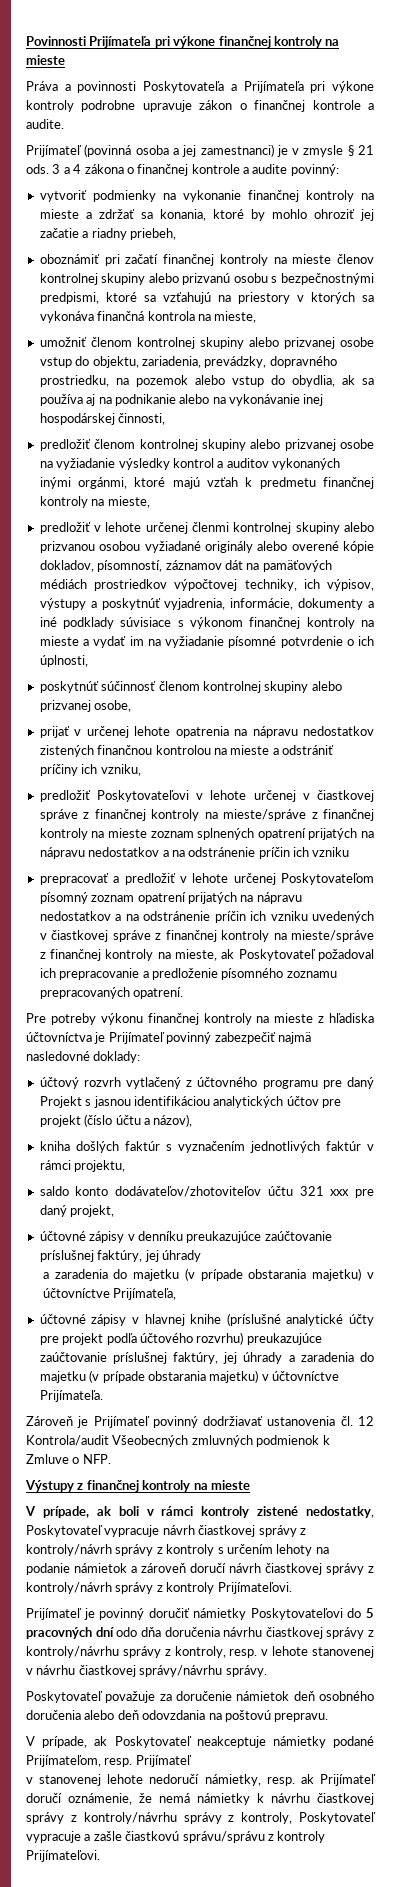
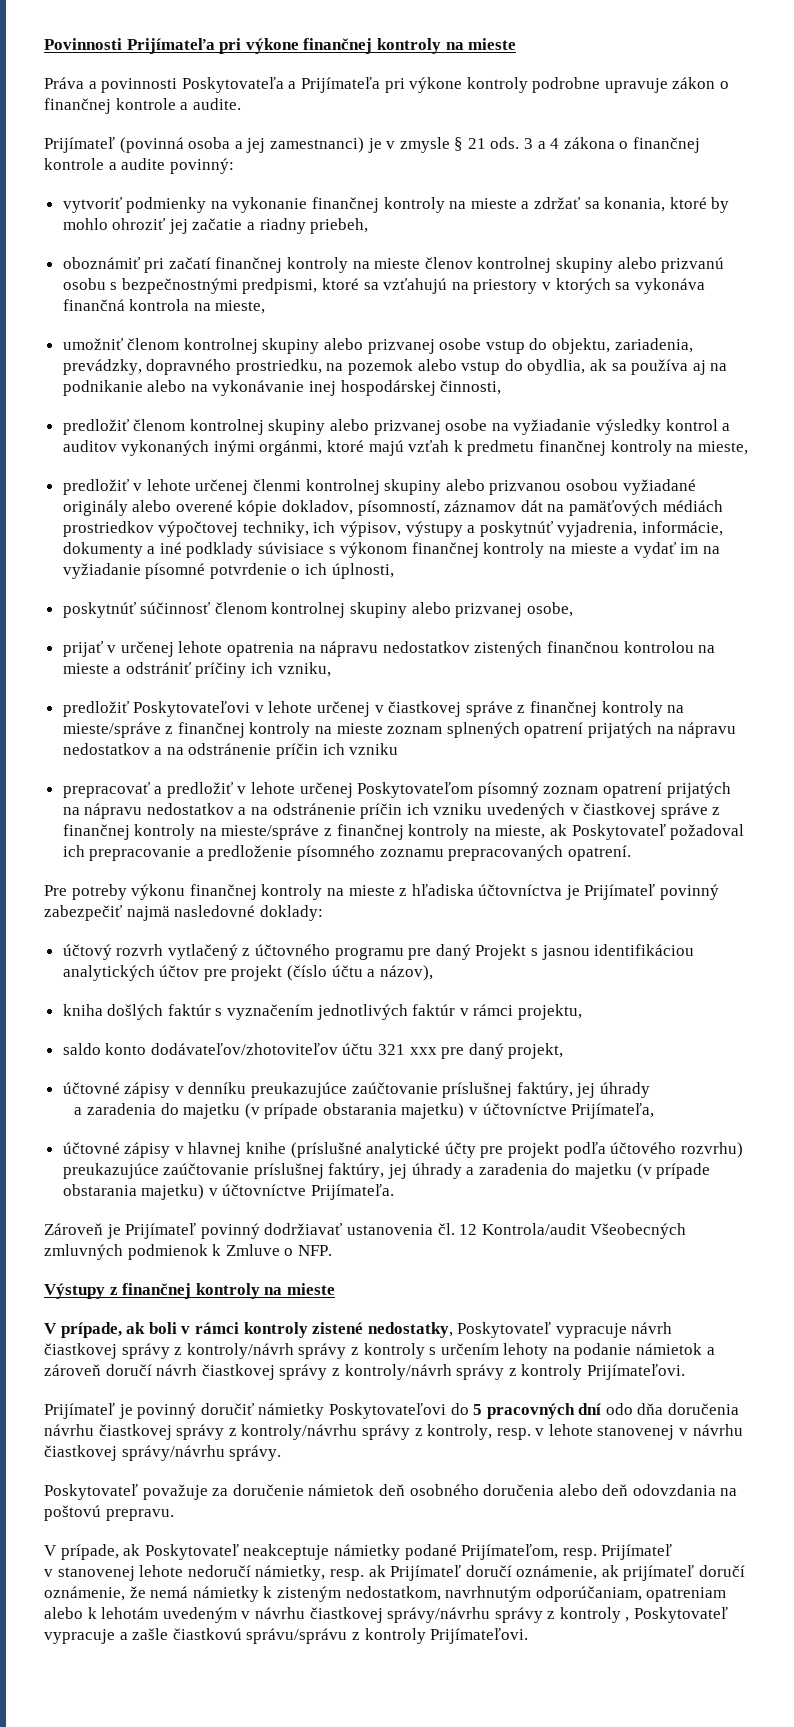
- v stanovenej lehote nedoručí námietky, resp. ak Prijímateľ doručí oznámenie, že nemá námietky k návrhu čiastkovej správy z kontroly/návrhu správy z kontroly, Poskytovateľ vypracuje a zašle čiastkovú správu/správu z kontroly Prijímateľovi.
+ v stanovenej lehote nedoručí námietky, resp. ak Prijímateľ doručí oznámenie, ak prijímateľ doručí oznámenie, že nemá námietky k zisteným nedostatkom, navrhnutým odporúčaniam, opatreniam alebo k lehotám uvedeným v návrhu čiastkovej správy/návrhu správy z kontroly , Poskytovateľ vypracuje a zašle čiastkovú správu/správu z kontroly Prijímateľovi.

